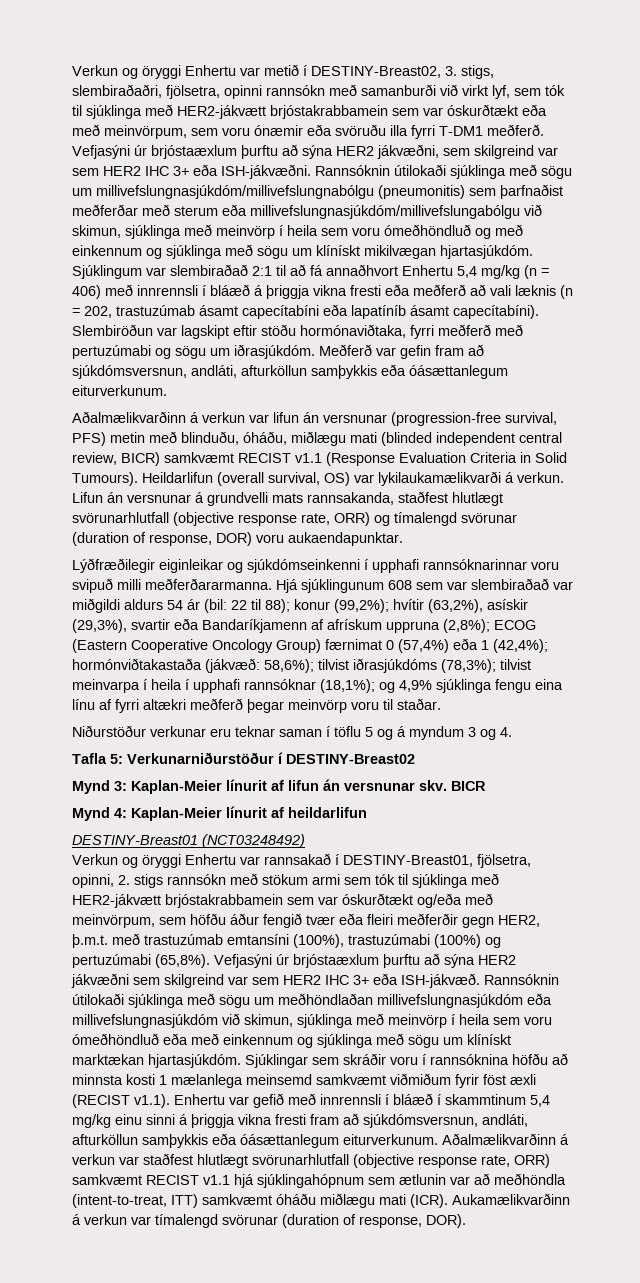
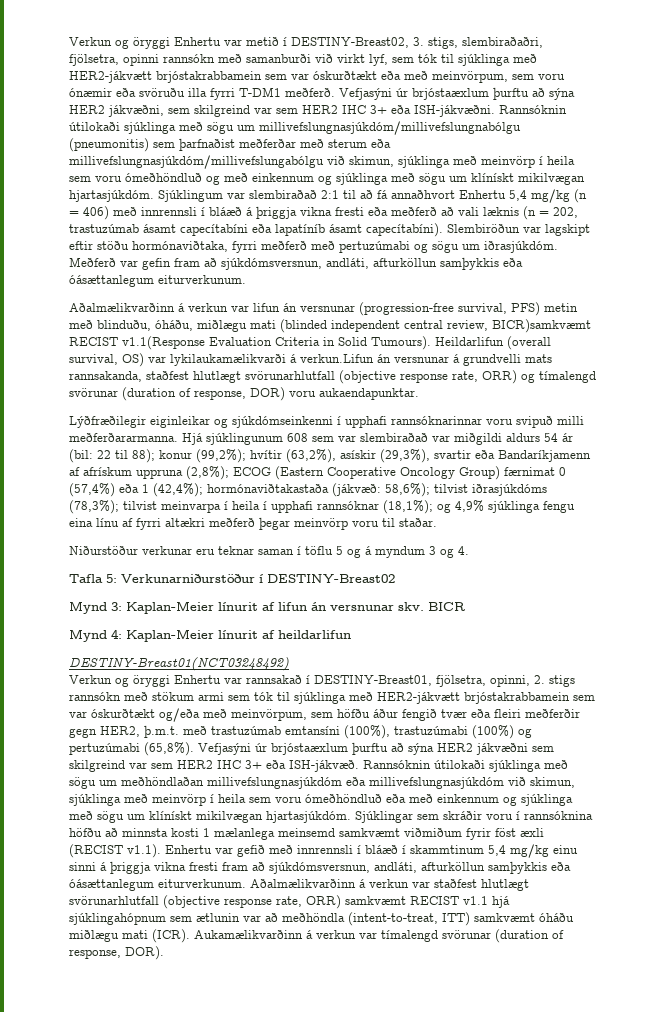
- Aðalmælikvarðinn á verkun var lifun án versnunar (progression-free survival, PFS) metin með blinduðu, óháðu, miðlægu mati (blinded independent central review, BICR) samkvæmt RECIST v1.1 (Response Evaluation Criteria in Solid Tumours).
+ Aðalmælikvarðinn á verkun var lifun án versnunar (progression-free survival, PFS) metin með blinduðu, óháðu, miðlægu mati (blinded independent central review, BICR)samkvæmt RECIST v1.1(Response Evaluation Criteria in Solid Tumours).
- Heildarlifun (overall survival, OS) var lykilaukamælikvarði á verkun. Lifun án versnunar á grundvelli mats rannsakanda, staðfest hlutlægt svörunarhlutfall (objective response rate, ORR) og tímalengd svörunar (duration of response, DOR) voru aukaendapunktar.
+ Heildarlifun (overall survival, OS) var lykilaukamælikvarði á verkun.Lifun án versnunar á grundvelli mats rannsakanda, staðfest hlutlægt svörunarhlutfall (objective response rate, ORR) og tímalengd svörunar (duration of response, DOR) voru aukaendapunktar.
- hormónviðtakastaða (jákvæð:
+ hormónaviðtakastaða (jákvæð:
- DESTINY-Breast01 (NCT03248492)
+ DESTINY-Breast01(NCT03248492)
- Rannsóknin útilokaði sjúklinga með sögu um meðhöndlaðan millivefslungnasjúkdóm eða millivefslungnasjúkdóm við skimun, sjúklinga með meinvörp í heila sem voru ómeðhöndluð eða með einkennum og sjúklinga með sögu um klínískt marktækan hjartasjúkdóm.
+ Rannsóknin útilokaði sjúklinga með sögu um meðhöndlaðan millivefslungnasjúkdóm eða millivefslungnasjúkdóm við skimun, sjúklinga með meinvörp í heila sem voru ómeðhöndluð eða með einkennum og sjúklinga með sögu um klínískt mikilvægan hjartasjúkdóm.

